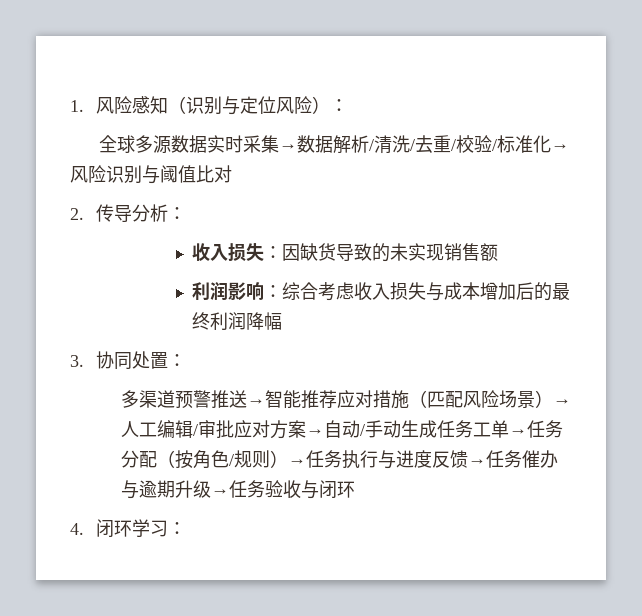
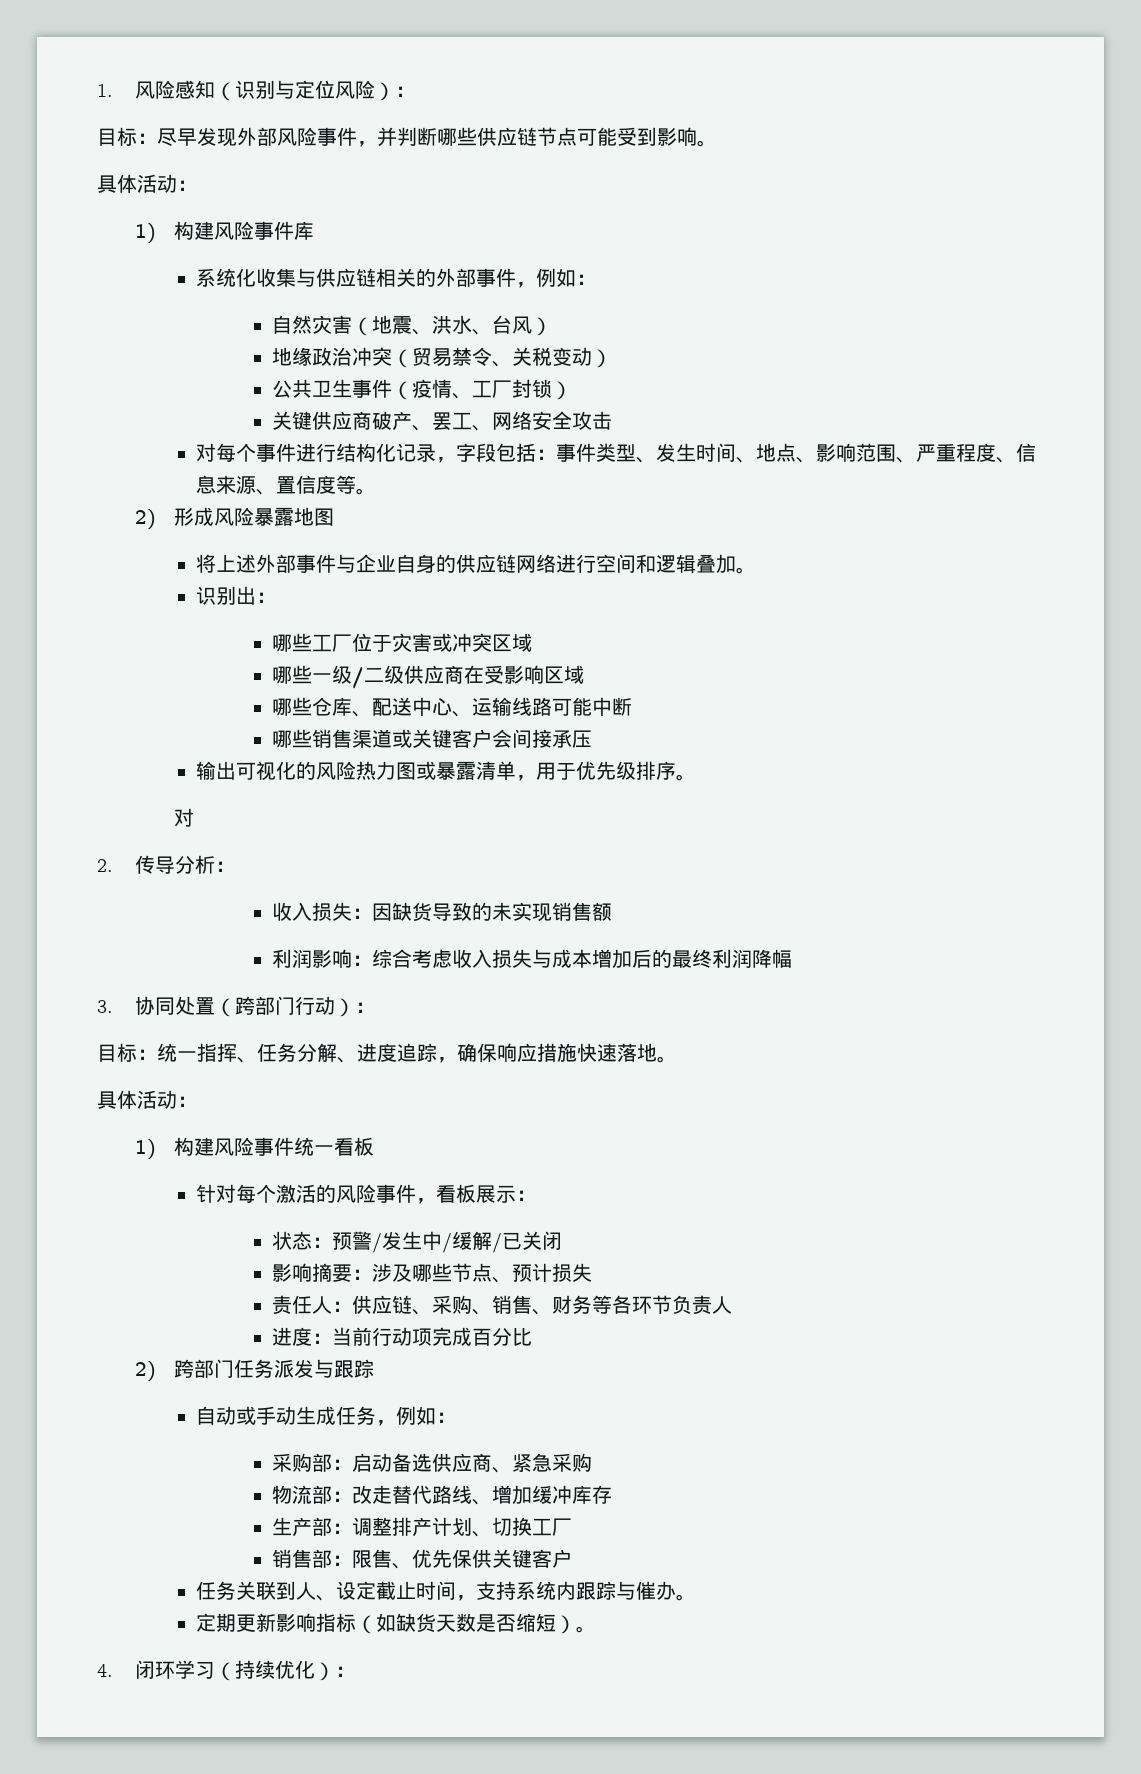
- 全球多源数据实时采集→数据解析/清洗/去重/校验/标准化→风险识别与阈值比对
+ 目标：尽早发现外部风险事件，并判断哪些供应链节点可能受到影响。
+ 具体活动：
+ 1)构建风险事件库
+ 系统化收集与供应链相关的外部事件，例如：
+ 自然灾害（地震、洪水、台风）
+ 地缘政治冲突（贸易禁令、关税变动）
+ 公共卫生事件（疫情、工厂封锁）
+ 关键供应商破产、罢工、网络安全攻击
+ 对每个事件进行结构化记录，字段包括：事件类型、发生时间、地点、影响范围、严重程度、信息来源、置信度等。
+ 2)形成风险暴露地图
+ 将上述外部事件与企业自身的供应链网络进行空间和逻辑叠加。
+ 识别出：
+ 哪些工厂位于灾害或冲突区域
+ 哪些一级/二级供应商在受影响区域
+ 哪些仓库、配送中心、运输线路可能中断
+ 哪些销售渠道或关键客户会间接承压
+ 输出可视化的风险热力图或暴露清单，用于优先级排序。
+ 对
- 3.协同处置：
- 多渠道预警推送→智能推荐应对措施（匹配风险场景）→人工编辑/审批应对方案→自动/手动生成任务工单→任务分配（按角色/规则）→任务执行与进度反馈→任务催办与逾期升级→任务验收与闭环
+ 3.协同处置（跨部门行动）：
+ 目标：统一指挥、任务分解、进度追踪，确保响应措施快速落地。
+ 具体活动：
+ 1)构建风险事件统一看板
+ 针对每个激活的风险事件，看板展示：
+ 状态：预警/发生中/缓解/已关闭
+ 影响摘要：涉及哪些节点、预计损失
+ 责任人：供应链、采购、销售、财务等各环节负责人
+ 进度：当前行动项完成百分比
+ 2)跨部门任务派发与跟踪
+ 自动或手动生成任务，例如：
+ 采购部：启动备选供应商、紧急采购
+ 物流部：改走替代路线、增加缓冲库存
+ 生产部：调整排产计划、切换工厂
+ 销售部：限售、优先保供关键客户
+ 任务关联到人、设定截止时间，支持系统内跟踪与催办。
+ 定期更新影响指标（如缺货天数是否缩短）。
- 4.闭环学习：
+ 4.闭环学习（持续优化）：

